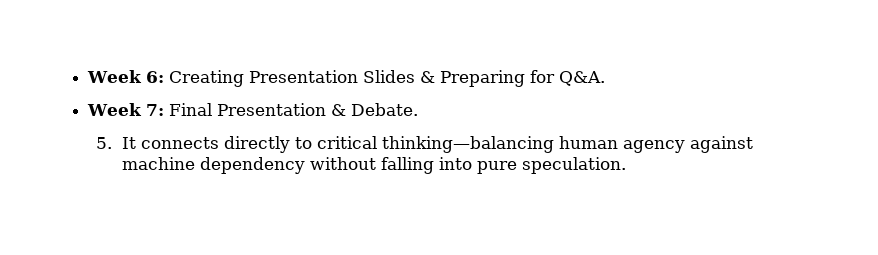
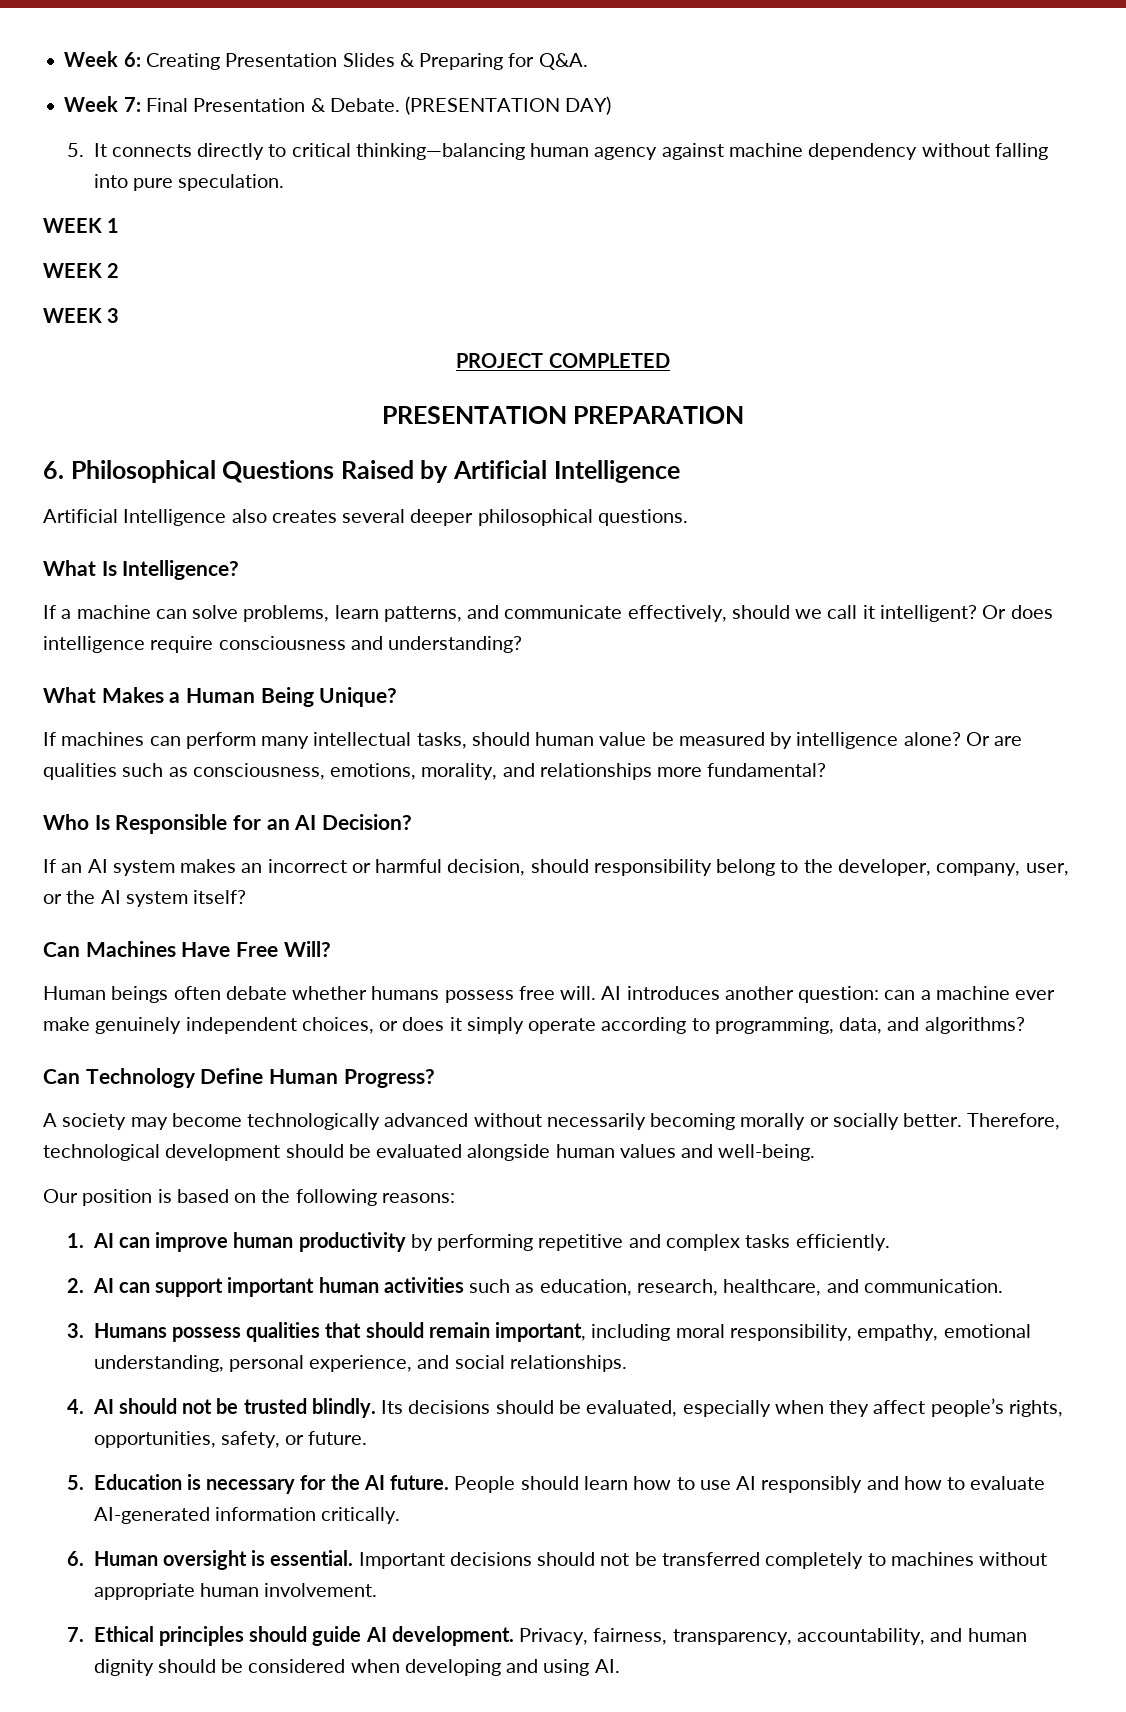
+ (PRESENTATION DAY)
+ WEEK 1
+ WEEK 2
+ WEEK 3
+ PROJECT COMPLETED
+ PRESENTATION PREPARATION
+ 6. Philosophical Questions Raised by Artificial Intelligence
+ Artificial Intelligence also creates several deeper philosophical questions.
+ What Is Intelligence?
+ If a machine can solve problems, learn patterns, and communicate effectively, should we call it intelligent? Or does intelligence require consciousness and understanding?
+ What Makes a Human Being Unique?
+ If machines can perform many intellectual tasks, should human value be measured by intelligence alone? Or are qualities such as consciousness, emotions, morality, and relationships more fundamental?
+ Who Is Responsible for an AI Decision?
+ If an AI system makes an incorrect or harmful decision, should responsibility belong to the developer, company, user, or the AI system itself?
+ Can Machines Have Free Will?
+ Human beings often debate whether humans possess free will. AI introduces another question: can a machine ever make genuinely independent choices, or does it simply operate according to programming, data, and algorithms?
+ Can Technology Define Human Progress?
+ A society may become technologically advanced without necessarily becoming morally or socially better. Therefore, technological development should be evaluated alongside human values and well-being.
+ Our position is based on the following reasons:
+ 1. AI can improve human productivity by performing repetitive and complex tasks efficiently.
+ 2. AI can support important human activities such as education, research, healthcare, and communication.
+ 3. Humans possess qualities that should remain important, including moral responsibility, empathy, emotional understanding, personal experience, and social relationships.
+ 4. AI should not be trusted blindly. Its decisions should be evaluated, especially when they affect people’s rights, opportunities, safety, or future.
+ 5. Education is necessary for the AI future. People should learn how to use AI responsibly and how to evaluate AI-generated information critically.
+ 6. Human oversight is essential. Important decisions should not be transferred completely to machines without appropriate human involvement.
+ 7. Ethical principles should guide AI development. Privacy, fairness, transparency, accountability, and human dignity should be considered when developing and using AI.

